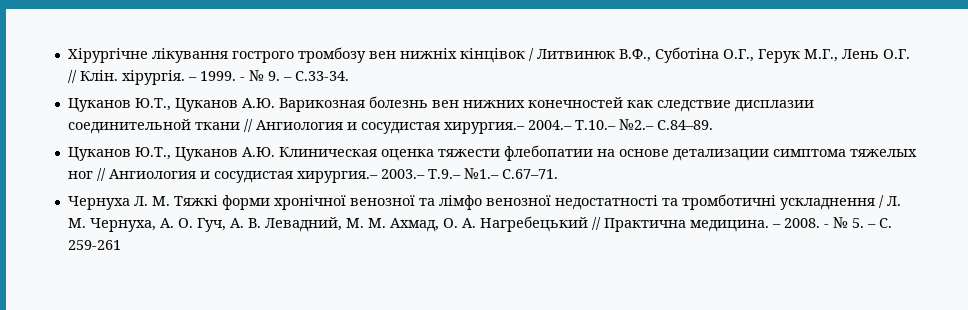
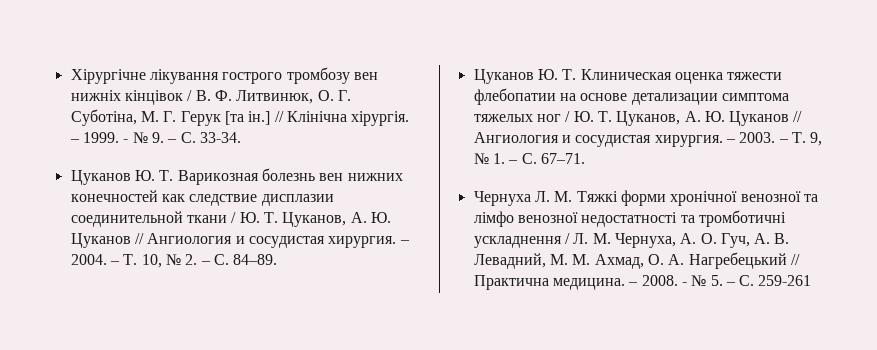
- Хірургічне лікування гострого тромбозу вен нижніх кінцівок / Литвинюк В.Ф., Суботіна О.Г., Герук М.Г., Лень О.Г. // Клін. хірургія.
+ Хірургічне лікування гострого тромбозу вен нижніх кінцівок / В. Ф. Литвинюк, О. Г. Суботіна, М. Г. Герук [та ін.] // Клінічна хірургія.
- - № 9. – С.33-34.
- Цуканов Ю.Т., Цуканов А.Ю. Варикозная болезнь вен нижних конечностей как следствие дисплазии соединительной ткани // Ангиология и сосудистая хирургия.– 2004.– Т.10.– №2.– С.84–89.
- Цуканов Ю.Т., Цуканов А.Ю. Клиническая оценка тяжести флебопатии на основе детализации симптома тяжелых ног // Ангиология и сосудистая хирургия.– 2003.– Т.9.– №1.– С.67–71.
+ - № 9. – С. 33-34.
+ Цуканов Ю. Т. Варикозная болезнь вен нижних конечностей как следствие дисплазии соединительной ткани / Ю. Т. Цуканов, А. Ю. Цуканов // Ангиология и сосудистая хирургия. – 2004. – Т. 10, № 2. – С. 84–89.
+ Цуканов Ю. Т. Клиническая оценка тяжести флебопатии на основе детализации симптома тяжелых ног / Ю. Т. Цуканов, А. Ю. Цуканов // Ангиология и сосудистая хирургия. – 2003. – Т. 9, № 1. – С. 67–71.

